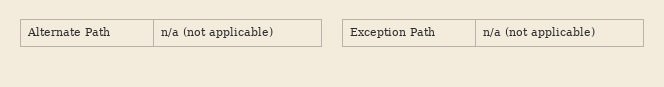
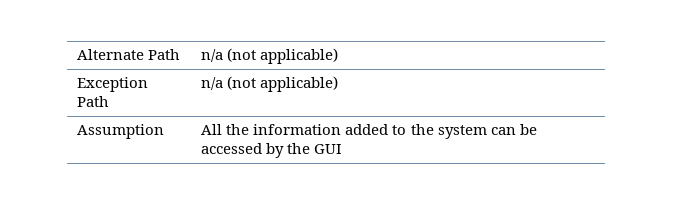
+ Assumption | All the information added to the system can be accessed by the GUI

